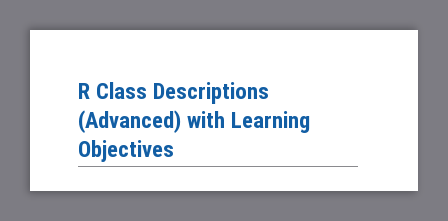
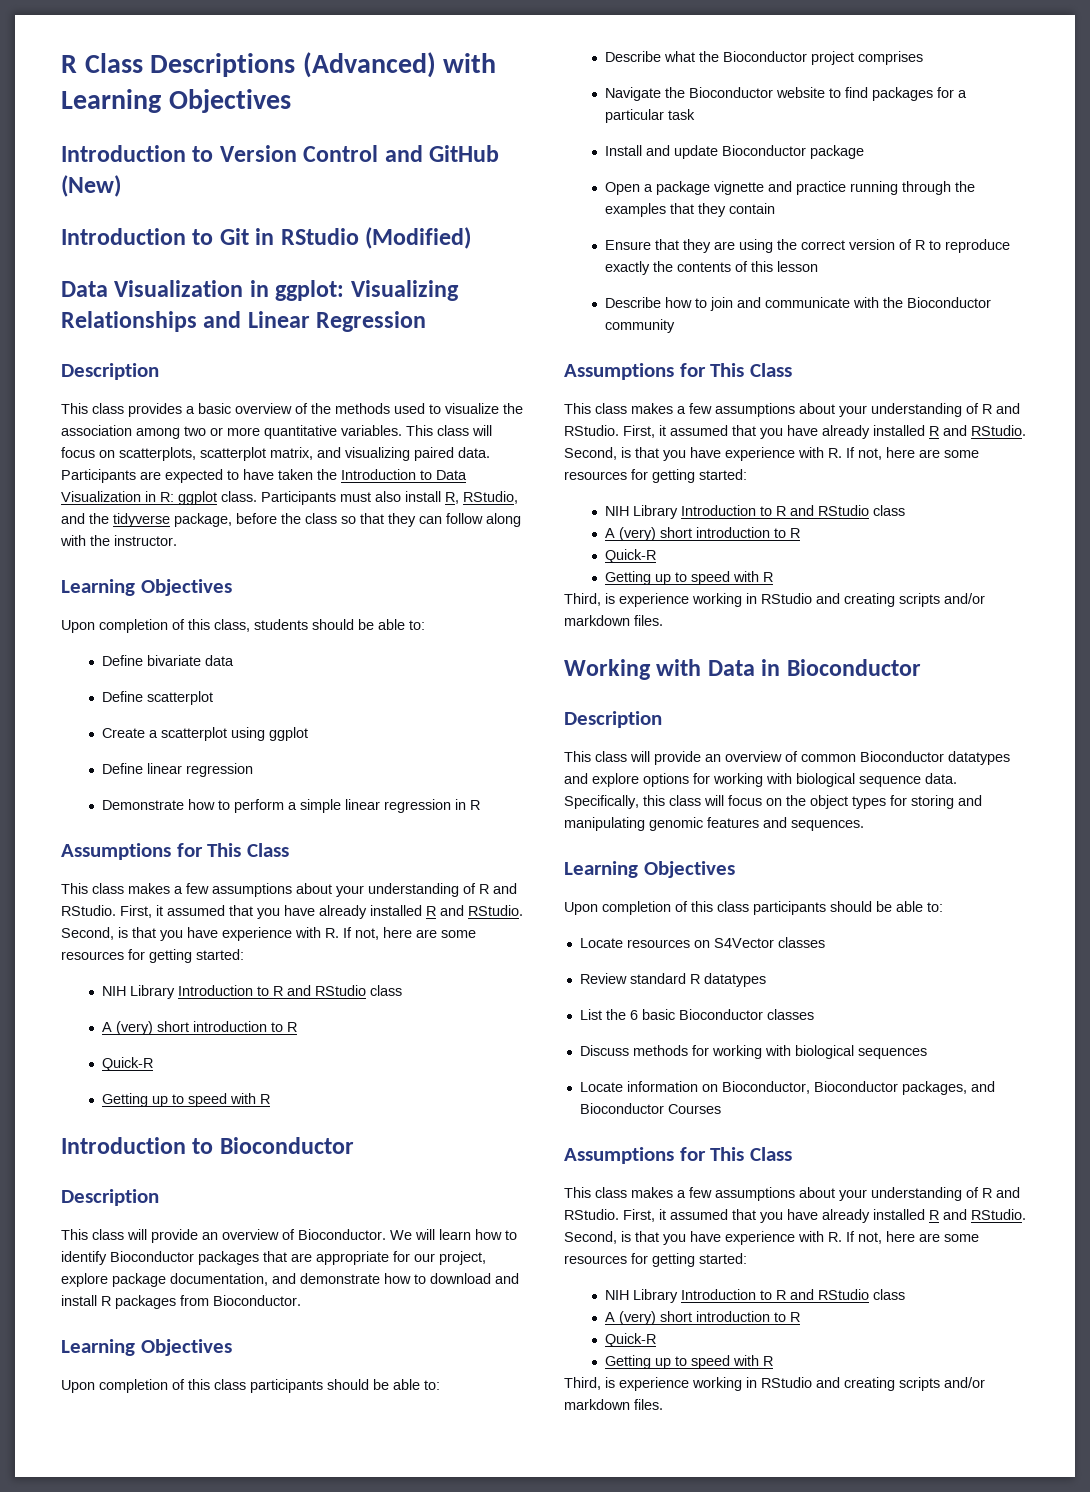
+ Introduction to Version Control and GitHub (New)
+ Introduction to Git in RStudio (Modified)
+ Data Visualization in ggplot: Visualizing Relationships and Linear Regression
+ Description
+ This class provides a basic overview of the methods used to visualize the association among two or more quantitative variables. This class will focus on scatterplots, scatterplot matrix, and visualizing paired data. Participants are expected to have taken the Introduction to Data Visualization in R: ggplot class. Participants must also install R, RStudio, and the tidyverse package, before the class so that they can follow along with the instructor.
+ Learning Objectives
+ Upon completion of this class, students should be able to:
+ Define bivariate data
+ Define scatterplot
+ Create a scatterplot using ggplot
+ Define linear regression
+ Demonstrate how to perform a simple linear regression in R
+ Assumptions for This Class
+ This class makes a few assumptions about your understanding of R and RStudio. First, it assumed that you have already installed R and RStudio. Second, is that you have experience with R. If not, here are some resources for getting started:
+ NIH Library Introduction to R and RStudio class
+ A (very) short introduction to R
+ Quick-R
+ Getting up to speed with R
+ Introduction to Bioconductor
+ Description
+ This class will provide an overview of Bioconductor. We will learn how to identify Bioconductor packages that are appropriate for our project, explore package documentation, and demonstrate how to download and install R packages from Bioconductor.
+ Learning Objectives
+ Upon completion of this class participants should be able to:
+ Describe what the Bioconductor project comprises
+ Navigate the Bioconductor website to find packages for a particular task
+ Install and update Bioconductor package
+ Open a package vignette and practice running through the examples that they contain
+ Ensure that they are using the correct version of R to reproduce exactly the contents of this lesson
+ Describe how to join and communicate with the Bioconductor community
+ Assumptions for This Class
+ This class makes a few assumptions about your understanding of R and RStudio. First, it assumed that you have already installed R and RStudio. Second, is that you have experience with R. If not, here are some resources for getting started:
+ NIH Library Introduction to R and RStudio class
+ A (very) short introduction to R
+ Quick-R
+ Getting up to speed with R
+ Third, is experience working in RStudio and creating scripts and/or markdown files.
+ Working with Data in Bioconductor
+ Description
+ This class will provide an overview of common Bioconductor datatypes and explore options for working with biological sequence data. Specifically, this class will focus on the object types for storing and manipulating genomic features and sequences.
+ Learning Objectives
+ Upon completion of this class participants should be able to:
+ Locate resources on S4Vector classes
+ Review standard R datatypes
+ List the 6 basic Bioconductor classes
+ Discuss methods for working with biological sequences
+ Locate information on Bioconductor, Bioconductor packages, and Bioconductor Courses
+ Assumptions for This Class
+ This class makes a few assumptions about your understanding of R and RStudio. First, it assumed that you have already installed R and RStudio. Second, is that you have experience with R. If not, here are some resources for getting started:
+ NIH Library Introduction to R and RStudio class
+ A (very) short introduction to R
+ Quick-R
+ Getting up to speed with R
+ Third, is experience working in RStudio and creating scripts and/or markdown files.

